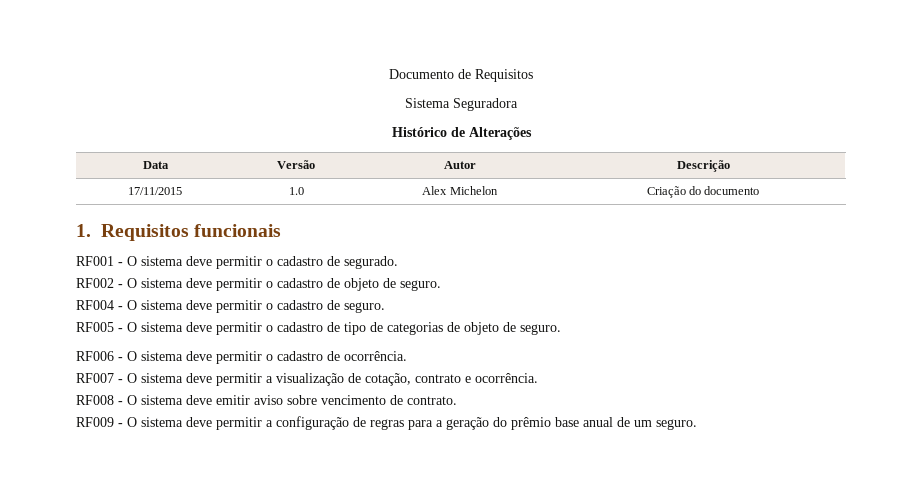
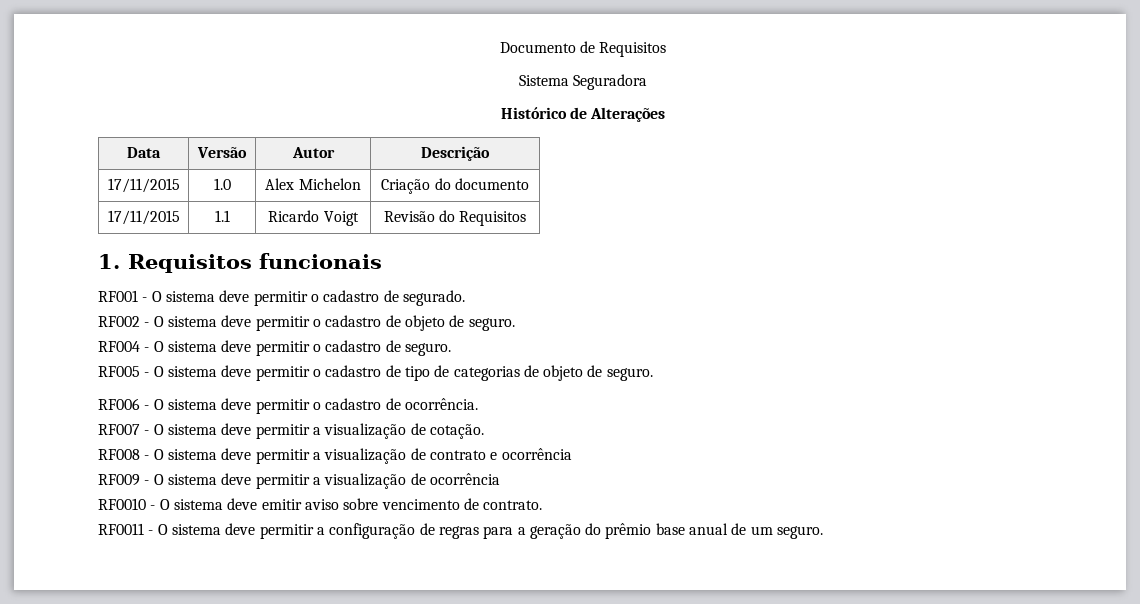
+ 17/11/2015 | 1.1 | Ricardo Voigt | Revisão do Requisitos
- RF007 - O sistema deve permitir a visualização de cotação, contrato e ocorrência.
- RF008 - O sistema deve emitir aviso sobre vencimento de contrato.
+ RF007 - O sistema deve permitir a visualização de cotação.
+ RF008 - O sistema deve permitir a visualização de contrato e ocorrência
+ RF009 - O sistema deve permitir a visualização de ocorrência
+ RF0010 - O sistema deve emitir aviso sobre vencimento de contrato.
- RF009 - O sistema deve permitir a configuração de regras para a geração do prêmio base anual de um seguro.
+ RF0011 - O sistema deve permitir a configuração de regras para a geração do prêmio base anual de um seguro.

